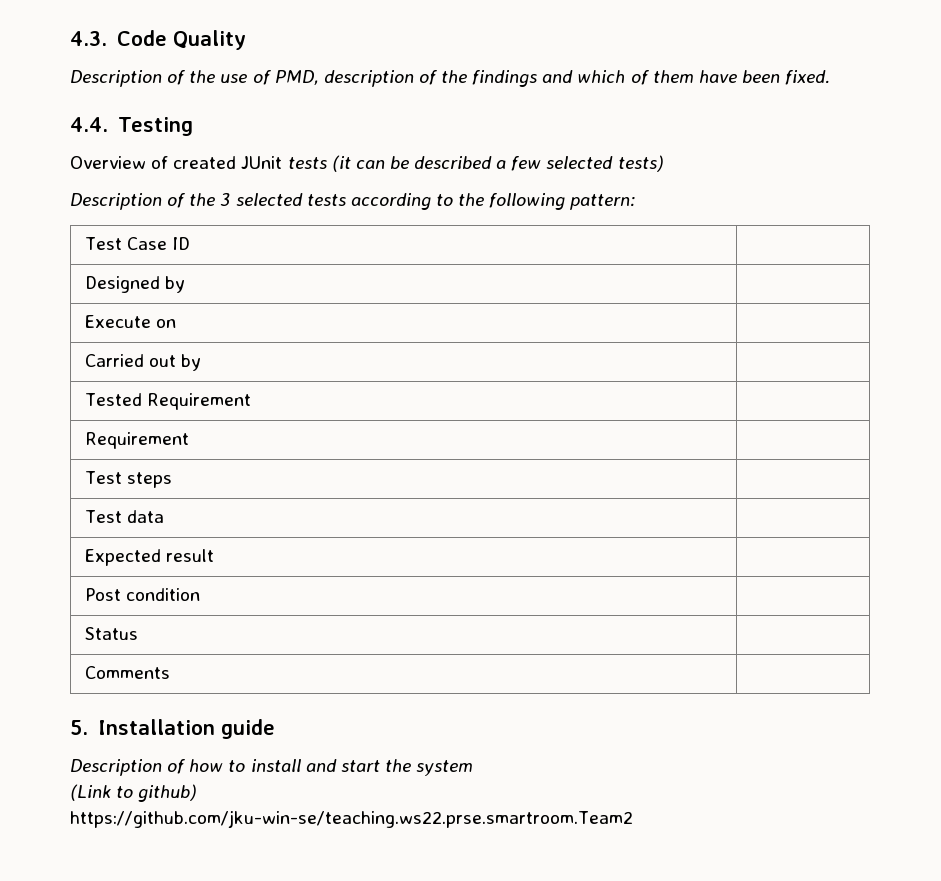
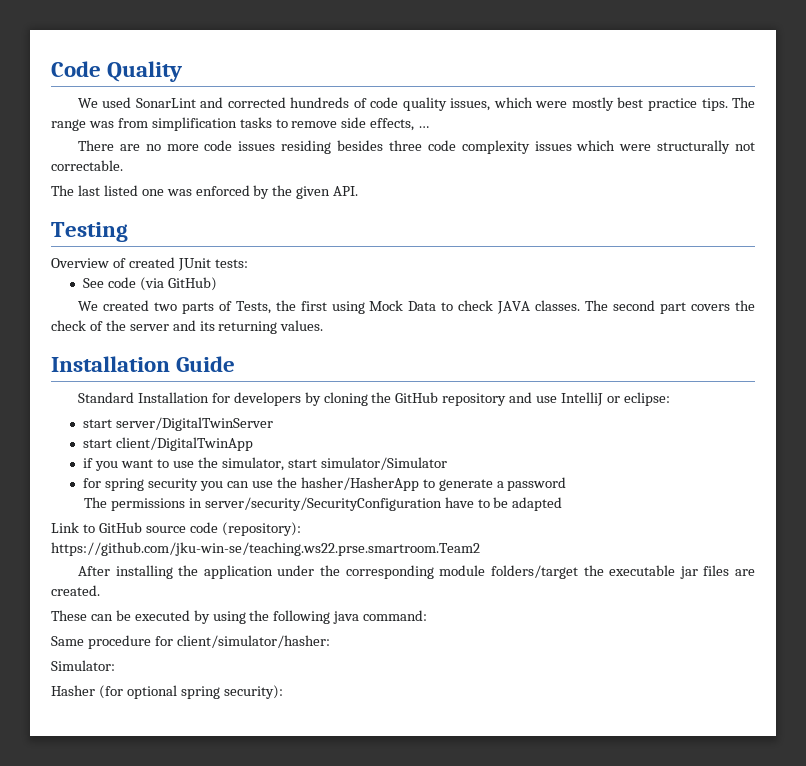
- 4.3. Code Quality
+ Code Quality
- Description of the use of PMD, description of the findings and which of them have been fixed.
- 4.4. Testing
+ We used SonarLint and corrected hundreds of code quality issues, which were mostly best practice tips. The range was from simplification tasks to remove side effects, …
+ There are no more code issues residing besides three code complexity issues which were structurally not correctable.
+ The last listed one was enforced by the given API.
+ Testing
- Overview of created JUnit tests (it can be described a few selected tests)
- Description of the 3 selected tests according to the following pattern:
- Test Case ID |
- Designed by |
- Execute on |
- Carried out by |
- Tested Requirement |
- Requirement |
- Test steps |
- Test data |
- Expected result |
- Post condition |
- Status |
- Comments |
- 5. Installation guide
- Description of how to install and start the system
- (Link to github)
+ Overview of created JUnit tests:
+ See code (via GitHub)
+ We created two parts of Tests, the first using Mock Data to check JAVA classes. The second part covers the check of the server and its returning values.
+ Installation Guide
+ Standard Installation for developers by cloning the GitHub repository and use IntelliJ or eclipse:
+ start server/DigitalTwinServer
+ start client/DigitalTwinApp
+ if you want to use the simulator, start simulator/Simulator
+ for spring security you can use the hasher/HasherApp to generate a password
+ The permissions in server/security/SecurityConfiguration have to be adapted
+ Link to GitHub source code (repository):
  https://github.com/jku-win-se/teaching.ws22.prse.smartroom.Team2
+ After installing the application under the corresponding module folders/target the executable jar files are created.
+ These can be executed by using the following java command:
+ Same procedure for client/simulator/hasher:
+ Simulator:
+ Hasher (for optional spring security):

